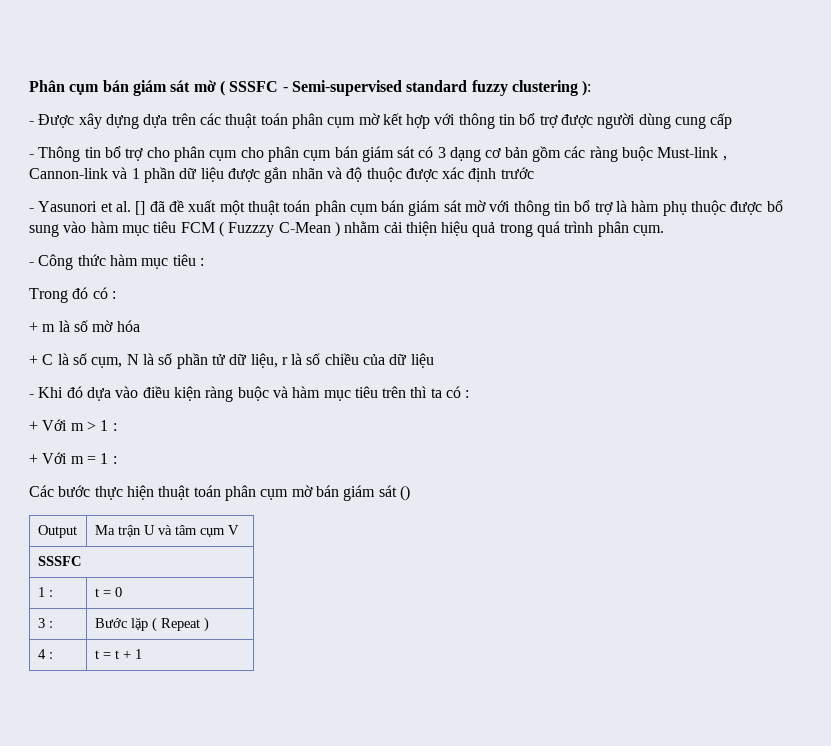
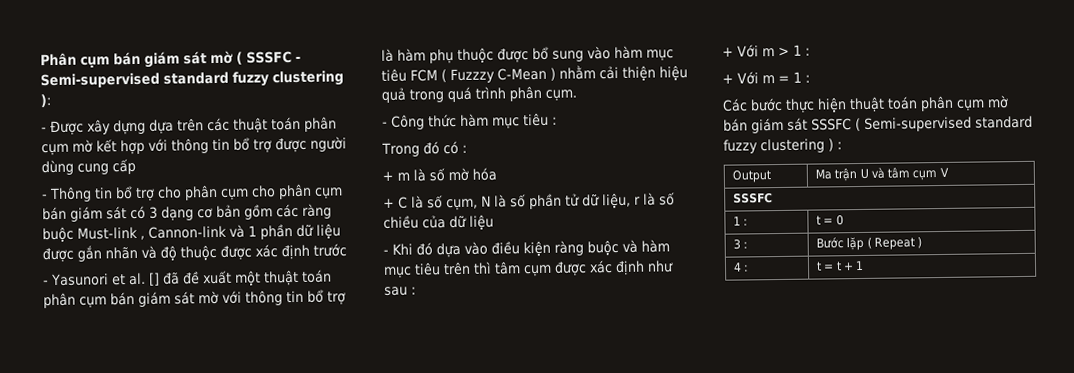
- - Khi đó dựa vào điều kiện ràng buộc và hàm mục tiêu trên thì ta có :
+ - Khi đó dựa vào điều kiện ràng buộc và hàm mục tiêu trên thì tâm cụm được xác định như sau :
- Các bước thực hiện thuật toán phân cụm mờ bán giám sát ()
+ Các bước thực hiện thuật toán phân cụm mờ bán giám sát SSSFC ( Semi-supervised standard fuzzy clustering ) :

